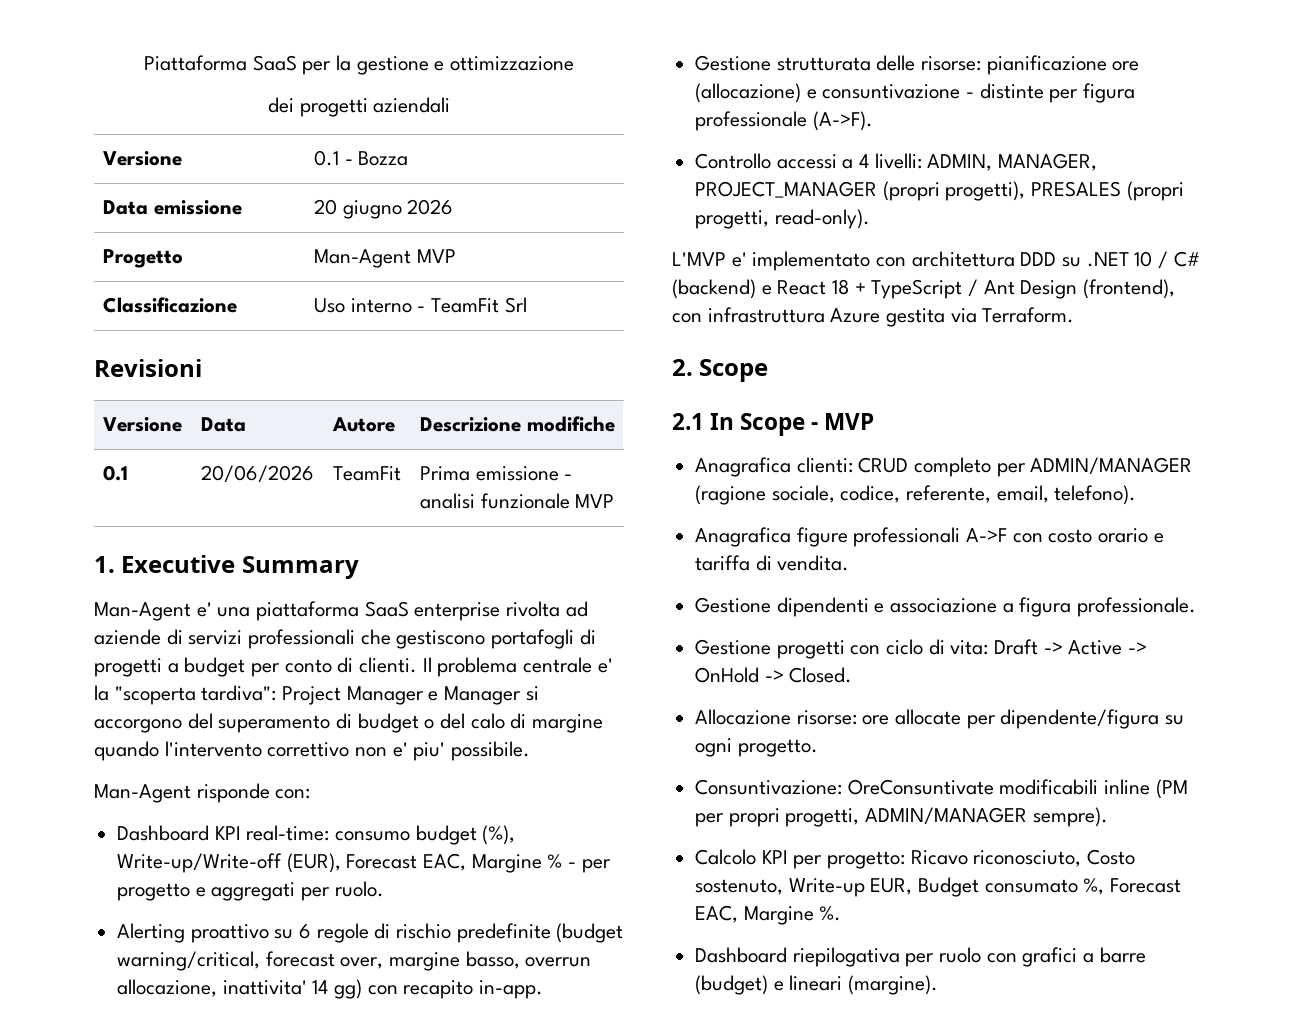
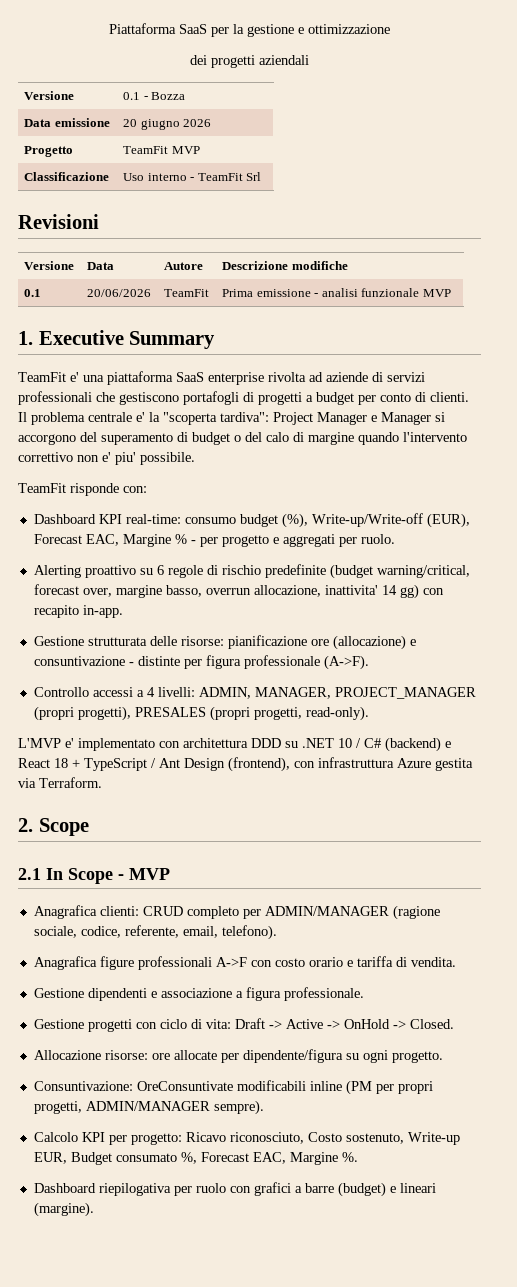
- Progetto | Man-Agent MVP
+ Progetto | TeamFit MVP
- Man-Agent e' una piattaforma SaaS enterprise rivolta ad aziende di servizi professionali che gestiscono portafogli di progetti a budget per conto di clienti.
+ TeamFit e' una piattaforma SaaS enterprise rivolta ad aziende di servizi professionali che gestiscono portafogli di progetti a budget per conto di clienti.
- Man-Agent risponde con:
+ TeamFit risponde con:

